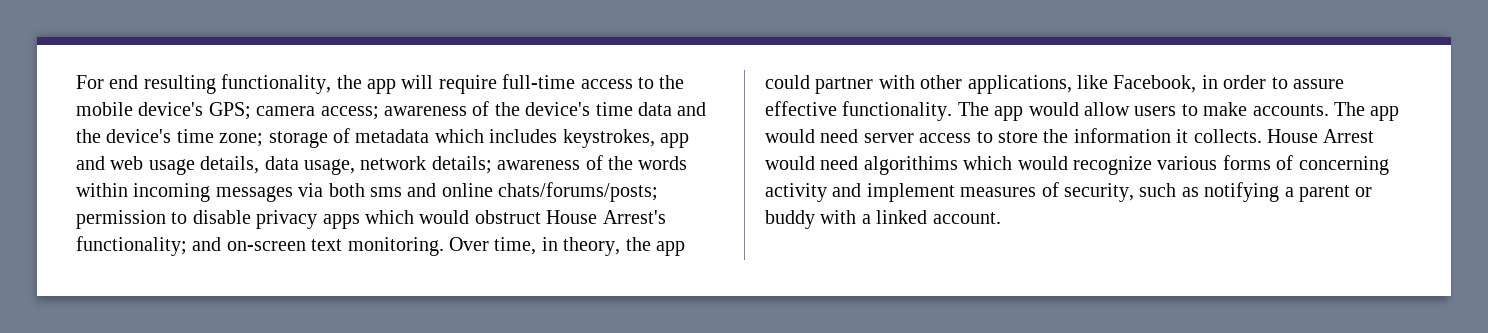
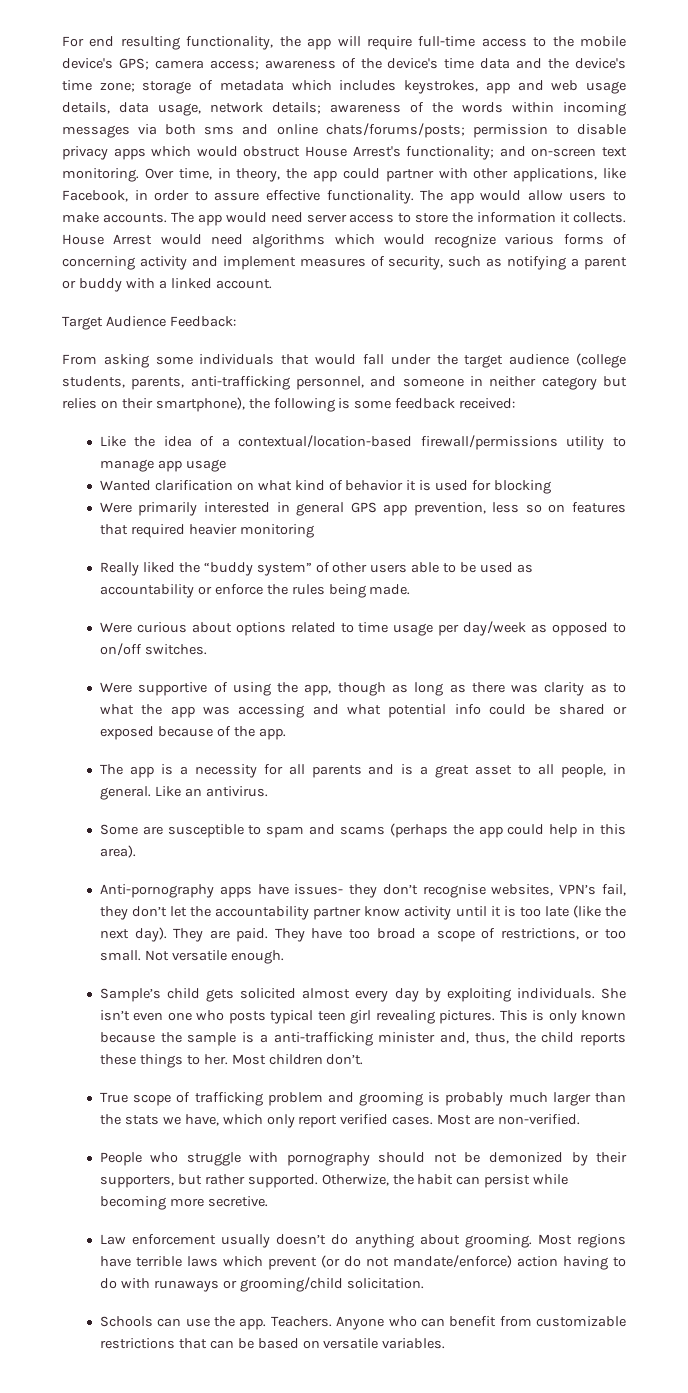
- House Arrest would need algorithims which would recognize various forms of concerning activity and implement measures of security, such as notifying a parent or buddy with a linked account.
+ House Arrest would need algorithms which would recognize various forms of concerning activity and implement measures of security, such as notifying a parent or buddy with a linked account.
+ Target Audience Feedback:
+ From asking some individuals that would fall under the target audience (college students, parents, anti-trafficking personnel, and someone in neither category but relies on their smartphone), the following is some feedback received:
+ Like the idea of a contextual/location-based firewall/permissions utility to manage app usage
+ Wanted clarification on what kind of behavior it is used for blocking
+ Were primarily interested in general GPS app prevention, less so on features that required heavier monitoring
+ Really liked the “buddy system” of other users able to be used as accountability or enforce the rules being made.
+ Were curious about options related to time usage per day/week as opposed to on/off switches.
+ Were supportive of using the app, though as long as there was clarity as to what the app was accessing and what potential info could be shared or exposed because of the app.
+ The app is a necessity for all parents and is a great asset to all people, in general. Like an antivirus.
+ Some are susceptible to spam and scams (perhaps the app could help in this area).
+ Anti-pornography apps have issues- they don’t recognise websites, VPN’s fail, they don’t let the accountability partner know activity until it is too late (like the next day). They are paid. They have too broad a scope of restrictions, or too small. Not versatile enough.
+ Sample’s child gets solicited almost every day by exploiting individuals. She isn’t even one who posts typical teen girl revealing pictures. This is only known because the sample is a anti-trafficking minister and, thus, the child reports these things to her. Most children don’t.
+ True scope of trafficking problem and grooming is probably much larger than the stats we have, which only report verified cases. Most are non-verified.
+ People who struggle with pornography should not be demonized by their supporters, but rather supported. Otherwize, the habit can persist while becoming more secretive.
+ Law enforcement usually doesn’t do anything about grooming. Most regions have terrible laws which prevent (or do not mandate/enforce) action having to do with runaways or grooming/child solicitation.
+ Schools can use the app. Teachers. Anyone who can benefit from customizable restrictions that can be based on versatile variables.

